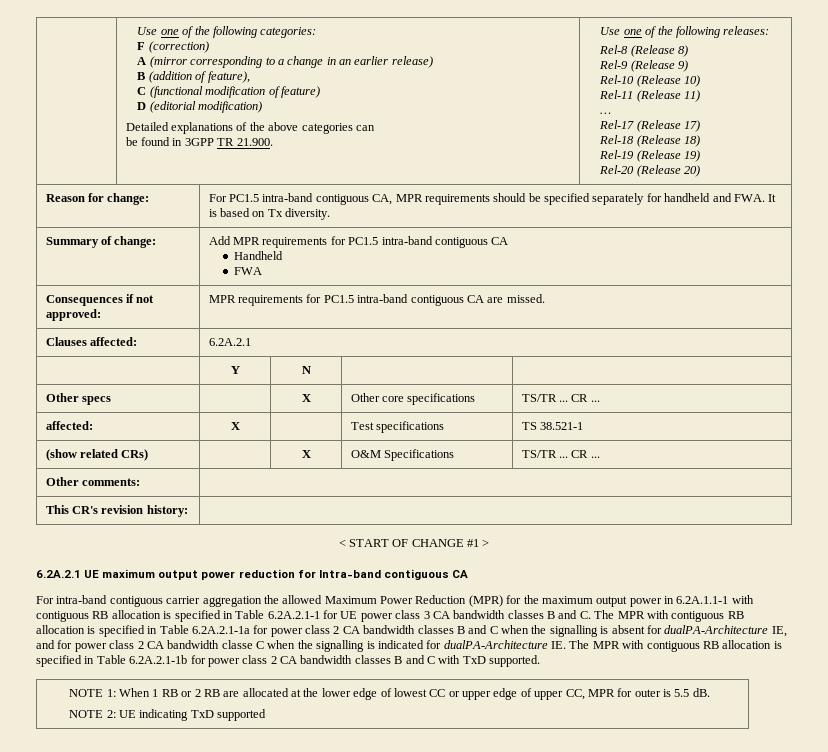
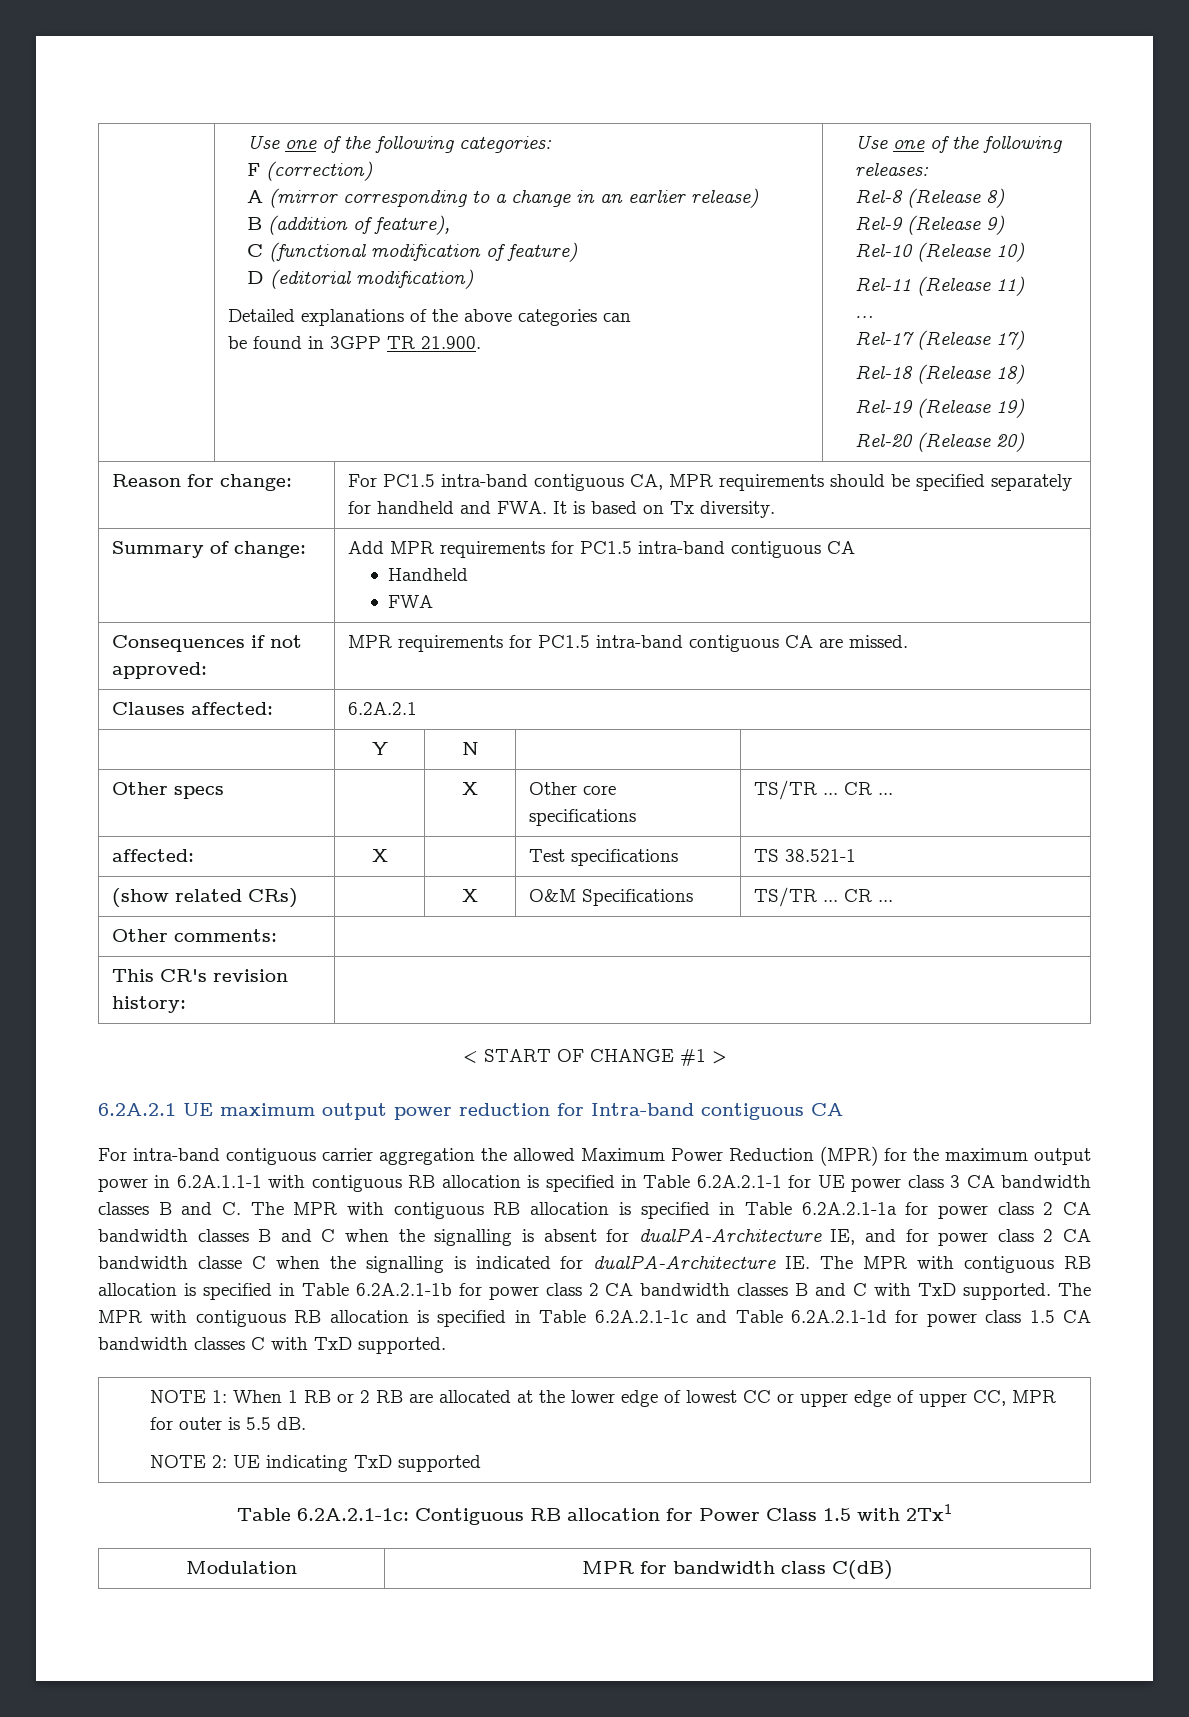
+ The MPR with contiguous RB allocation is specified in Table 6.2A.2.1-1c and Table 6.2A.2.1-1d for power class 1.5 CA bandwidth classes C with TxD supported.
+ Table 6.2A.2.1-1c: Contiguous RB allocation for Power Class 1.5 with 2Tx1
+ Modulation | MPR for bandwidth class C(dB)

